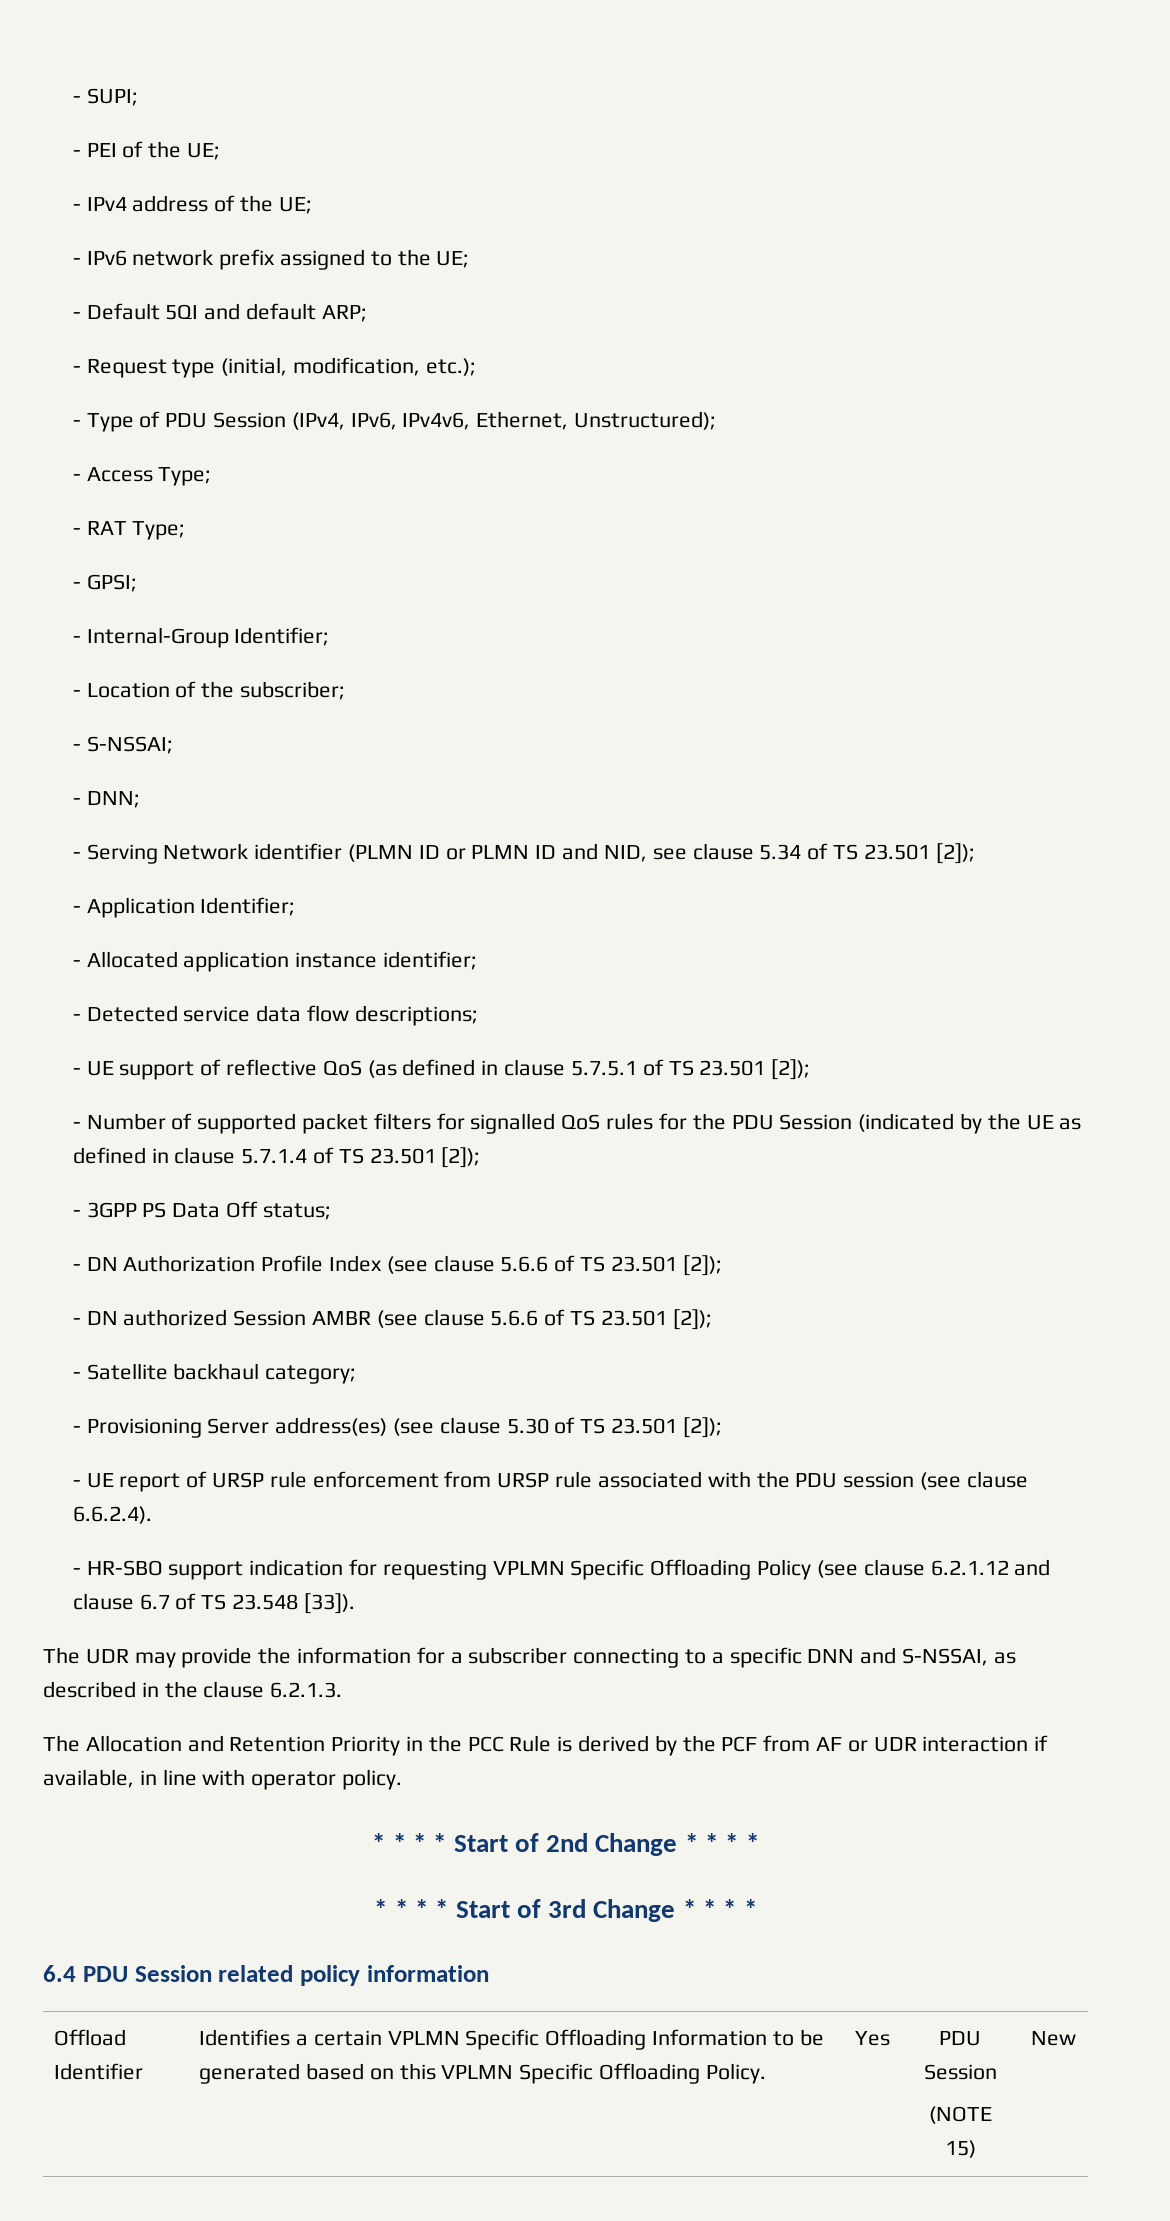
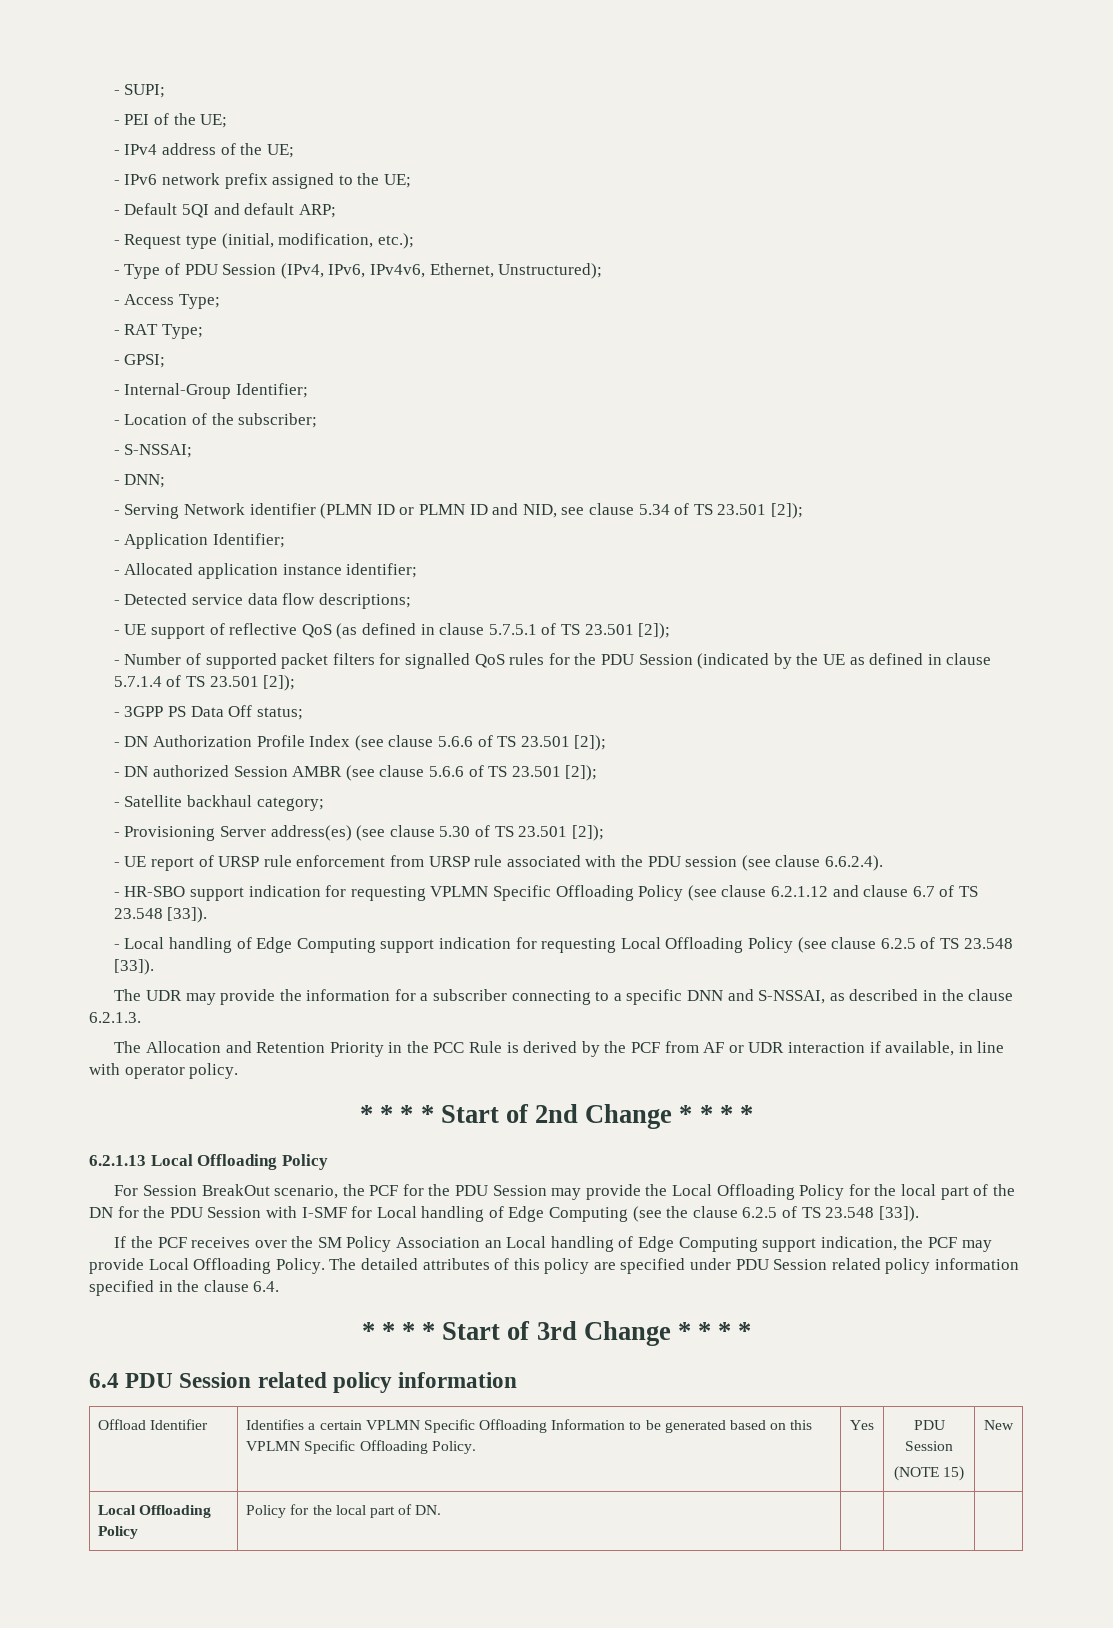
+ - Local handling of Edge Computing support indication for requesting Local Offloading Policy (see clause 6.2.5 of TS 23.548 [33]).
+ 6.2.1.13 Local Offloading Policy
+ For Session BreakOut scenario, the PCF for the PDU Session may provide the Local Offloading Policy for the local part of the DN for the PDU Session with I-SMF for Local handling of Edge Computing (see the clause 6.2.5 of TS 23.548 [33]).
+ If the PCF receives over the SM Policy Association an Local handling of Edge Computing support indication, the PCF may provide Local Offloading Policy. The detailed attributes of this policy are specified under PDU Session related policy information specified in the clause 6.4.
+ Local Offloading Policy | Policy for the local part of DN. | | |

